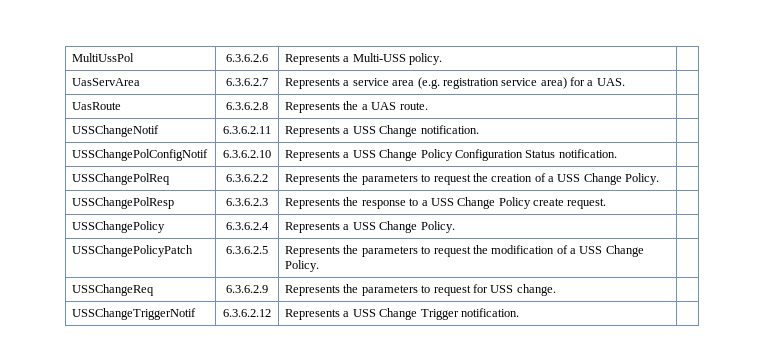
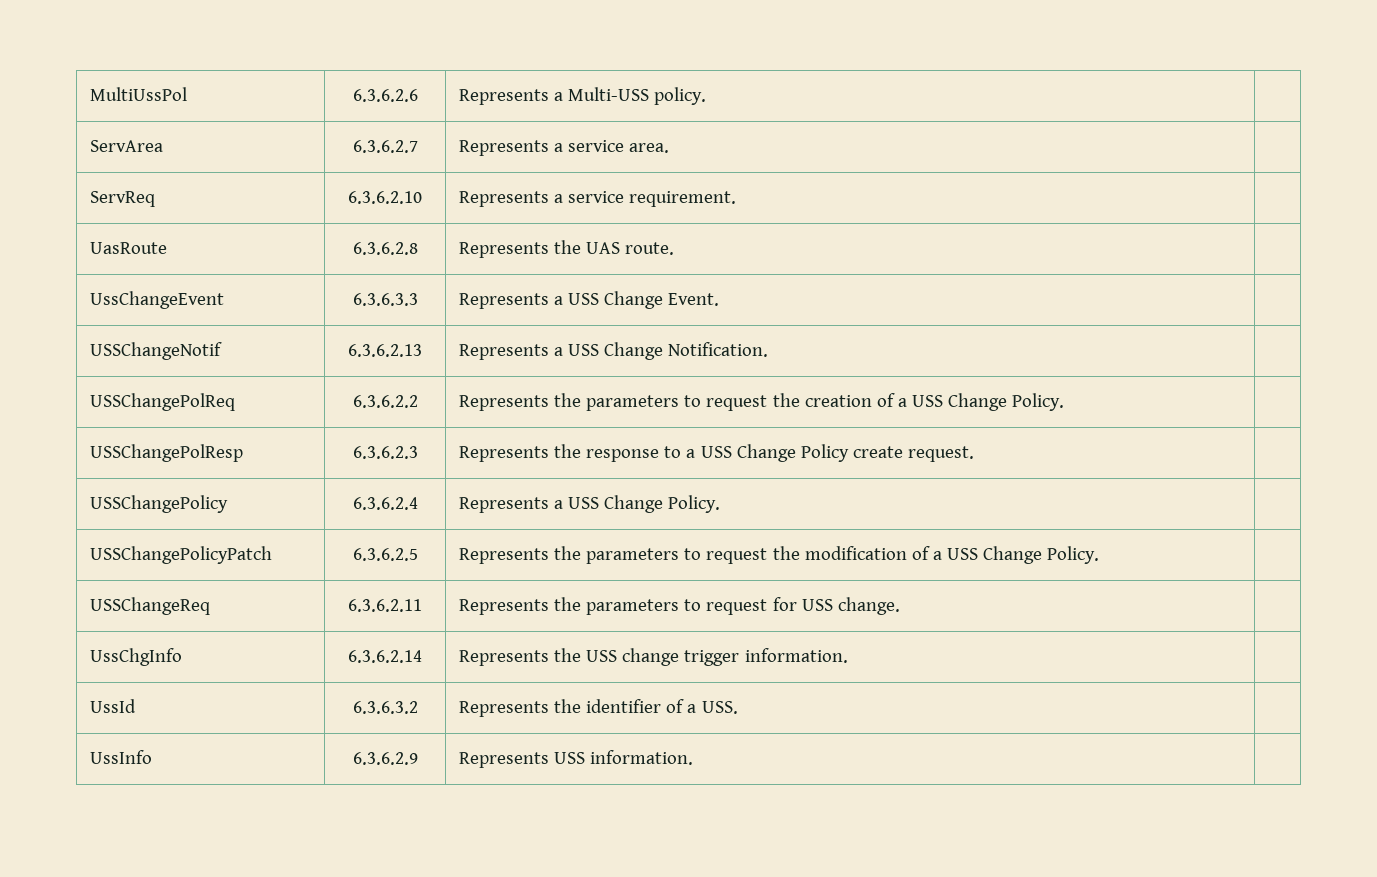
- UasServArea | 6.3.6.2.7 | Represents a service area (e.g. registration service area) for a UAS. |
+ ServArea | 6.3.6.2.7 | Represents a service area. |
+ ServReq | 6.3.6.2.10 | Represents a service requirement. |
- UasRoute | 6.3.6.2.8 | Represents the a UAS route. |
+ UasRoute | 6.3.6.2.8 | Represents the UAS route. |
- USSChangeNotif | 6.3.6.2.11 | Represents a USS Change notification. |
- USSChangePolConfigNotif | 6.3.6.2.10 | Represents a USS Change Policy Configuration Status notification. |
+ UssChangeEvent | 6.3.6.3.3 | Represents a USS Change Event. |
+ USSChangeNotif | 6.3.6.2.13 | Represents a USS Change Notification. |
- USSChangeReq | 6.3.6.2.9 | Represents the parameters to request for USS change. |
+ USSChangeReq | 6.3.6.2.11 | Represents the parameters to request for USS change. |
- USSChangeTriggerNotif | 6.3.6.2.12 | Represents a USS Change Trigger notification. |
+ UssChgInfo | 6.3.6.2.14 | Represents the USS change trigger information. |
+ UssId | 6.3.6.3.2 | Represents the identifier of a USS. |
+ UssInfo | 6.3.6.2.9 | Represents USS information. |

